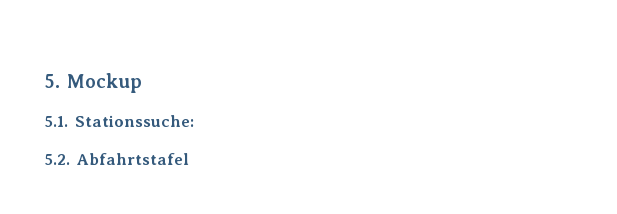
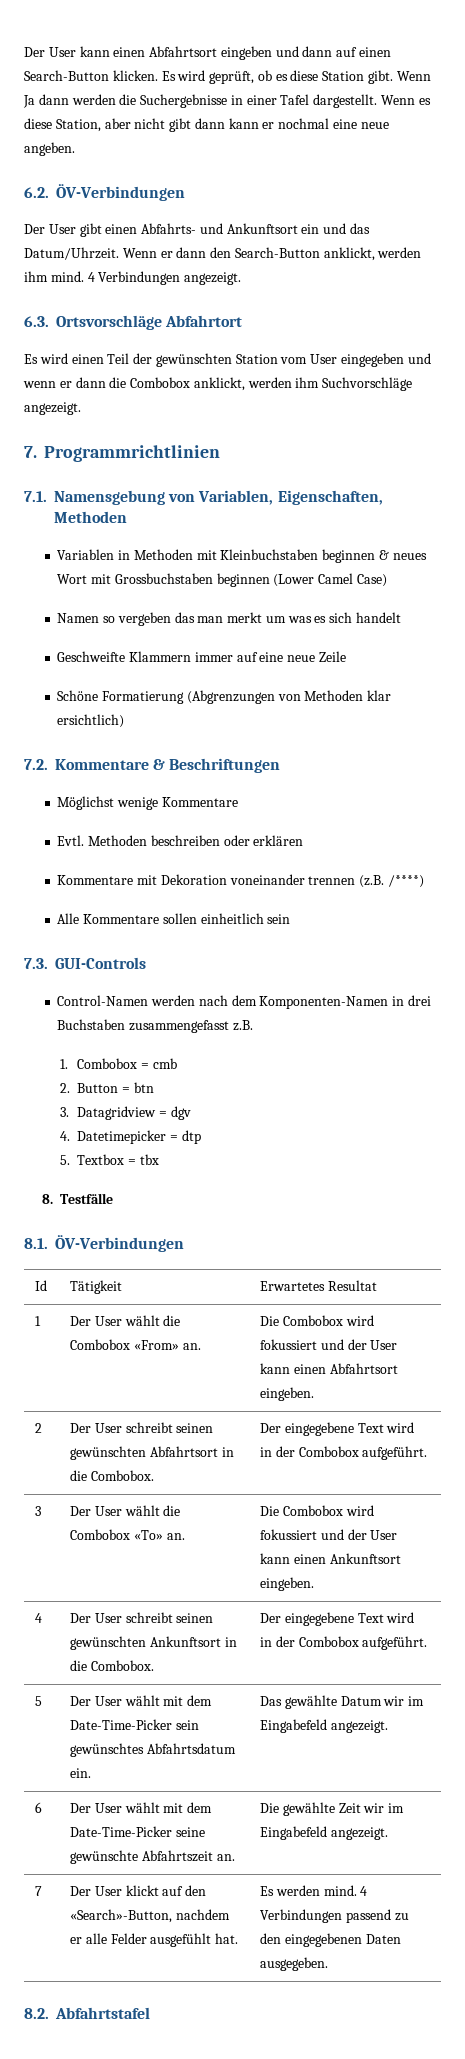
- 5. Mockup
- 5.1. Stationssuche:
- 5.2. Abfahrtstafel
+ Der User kann einen Abfahrtsort eingeben und dann auf einen Search-Button klicken. Es wird geprüft, ob es diese Station gibt. Wenn Ja dann werden die Suchergebnisse in einer Tafel dargestellt. Wenn es diese Station, aber nicht gibt dann kann er nochmal eine neue angeben.
+ 6.2. ÖV-Verbindungen
+ Der User gibt einen Abfahrts- und Ankunftsort ein und das Datum/Uhrzeit. Wenn er dann den Search-Button anklickt, werden ihm mind. 4 Verbindungen angezeigt.
+ 6.3. Ortsvorschläge Abfahrtort
+ Es wird einen Teil der gewünschten Station vom User eingegeben und wenn er dann die Combobox anklickt, werden ihm Suchvorschläge angezeigt.
+ 7. Programmrichtlinien
+ 7.1. Namensgebung von Variablen, Eigenschaften, Methoden
+ Variablen in Methoden mit Kleinbuchstaben beginnen & neues Wort mit Grossbuchstaben beginnen (Lower Camel Case)
+ Namen so vergeben das man merkt um was es sich handelt
+ Geschweifte Klammern immer auf eine neue Zeile
+ Schöne Formatierung (Abgrenzungen von Methoden klar ersichtlich)
+ 7.2. Kommentare & Beschriftungen
+ Möglichst wenige Kommentare
+ Evtl. Methoden beschreiben oder erklären
+ Kommentare mit Dekoration voneinander trennen (z.B. /****)
+ Alle Kommentare sollen einheitlich sein
+ 7.3. GUI-Controls
+ Control-Namen werden nach dem Komponenten-Namen in drei Buchstaben zusammengefasst z.B.
+ 1. Combobox = cmb
+ 2. Button = btn
+ 3. Datagridview = dgv
+ 4. Datetimepicker = dtp
+ 5. Textbox = tbx
+ 8. Testfälle
+ 8.1. ÖV-Verbindungen
+ Id | Tätigkeit | Erwartetes Resultat
+ 1 | Der User wählt die Combobox «From» an. | Die Combobox wird fokussiert und der User kann einen Abfahrtsort eingeben.
+ 2 | Der User schreibt seinen gewünschten Abfahrtsort in die Combobox. | Der eingegebene Text wird in der Combobox aufgeführt.
+ 3 | Der User wählt die Combobox «To» an. | Die Combobox wird fokussiert und der User kann einen Ankunftsort eingeben.
+ 4 | Der User schreibt seinen gewünschten Ankunftsort in die Combobox. | Der eingegebene Text wird in der Combobox aufgeführt.
+ 5 | Der User wählt mit dem Date-Time-Picker sein gewünschtes Abfahrtsdatum ein. | Das gewählte Datum wir im Eingabefeld angezeigt.
+ 6 | Der User wählt mit dem Date-Time-Picker seine gewünschte Abfahrtszeit an. | Die gewählte Zeit wir im Eingabefeld angezeigt.
+ 7 | Der User klickt auf den «Search»-Button, nachdem er alle Felder ausgefühlt hat. | Es werden mind. 4 Verbindungen passend zu den eingegebenen Daten ausgegeben.
+ 8.2. Abfahrtstafel

